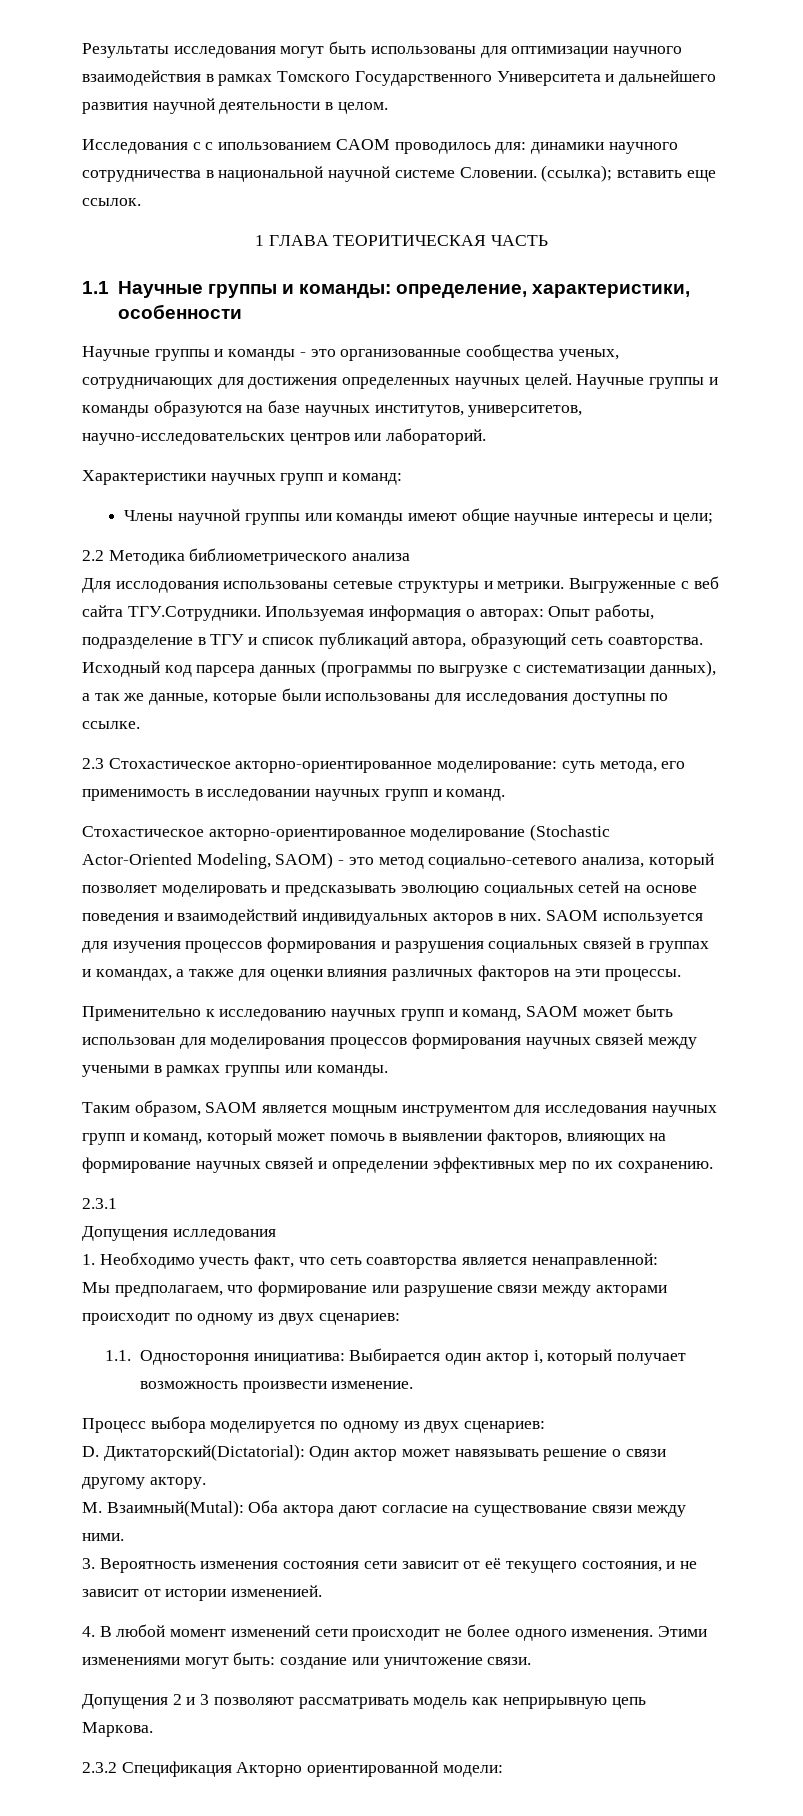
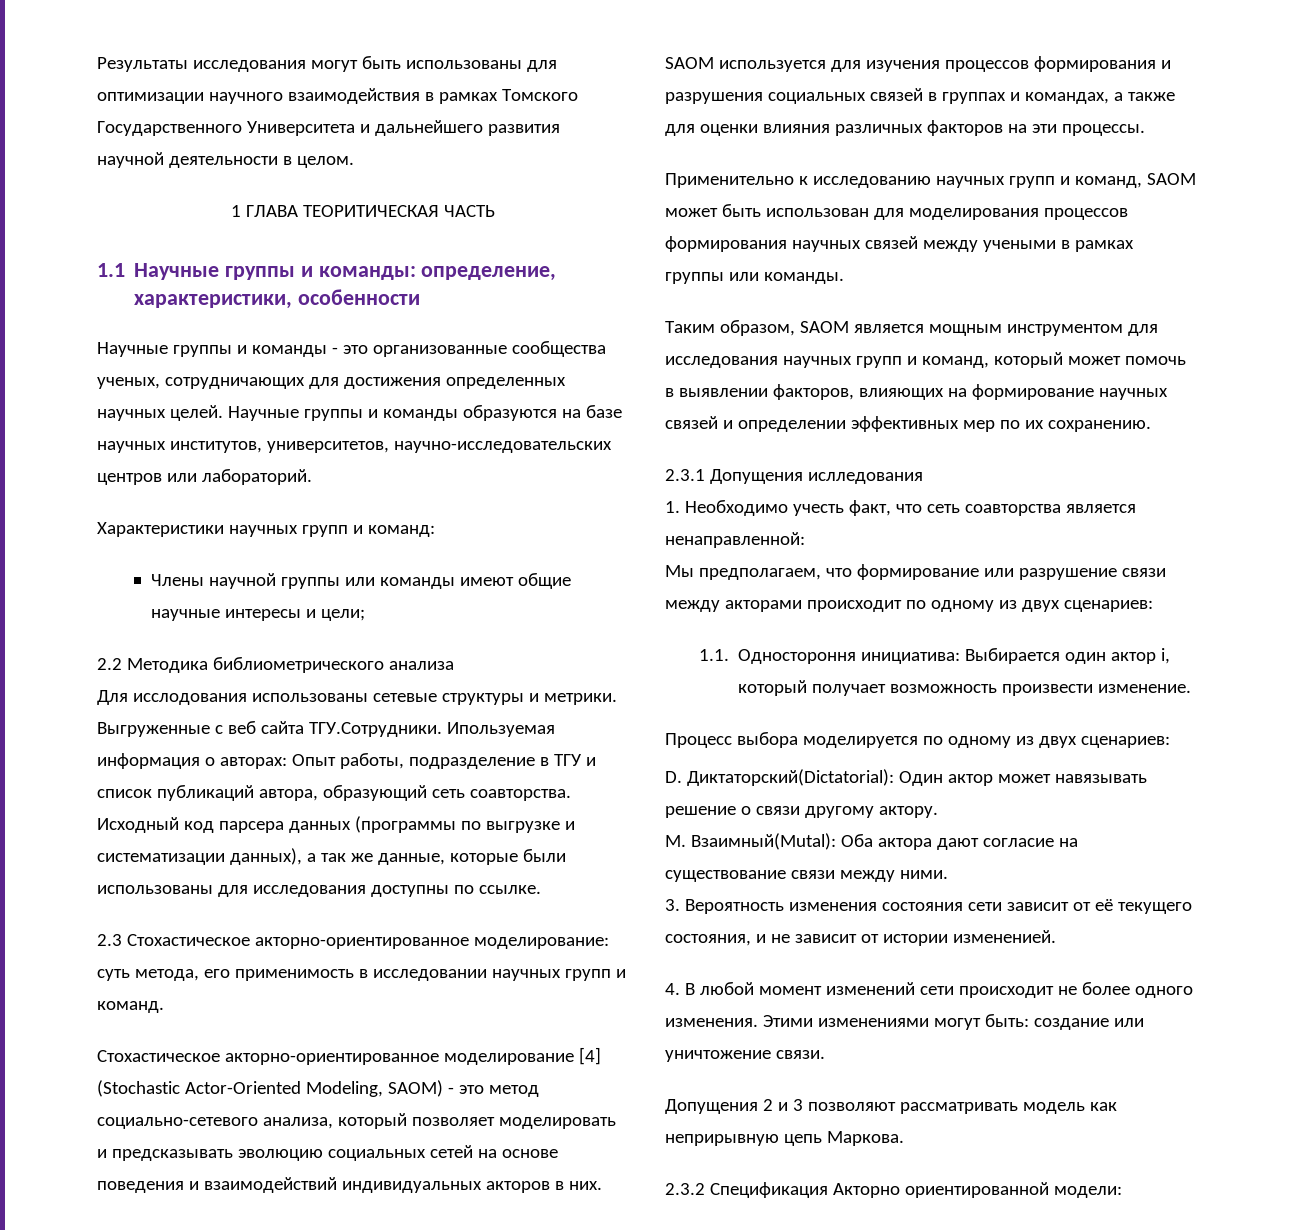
- Исследования с с ипользованием САОМ проводилось для: динамики научного сотрудничества в национальной научной системе Словении. (ссылка); вставить еще ссылок.
- Исходный код парсера данных (программы по выгрузке с систематизации данных), а так же данные, которые были использованы для исследования доступны по ссылке.
+ Исходный код парсера данных (программы по выгрузке и систематизации данных), а так же данные, которые были использованы для исследования доступны по ссылке.
- Стохастическое акторно-ориентированное моделирование (Stochastic Actor-Oriented Modeling, SAOM) - это метод социально-сетевого анализа, который позволяет моделировать и предсказывать эволюцию социальных сетей на основе поведения и взаимодействий индивидуальных акторов в них.
+ Стохастическое акторно-ориентированное моделирование [4] (Stochastic Actor-Oriented Modeling, SAOM) - это метод социально-сетевого анализа, который позволяет моделировать и предсказывать эволюцию социальных сетей на основе поведения и взаимодействий индивидуальных акторов в них.
- 2.3.1
- Допущения ислледования
+ 2.3.1 Допущения ислледования

